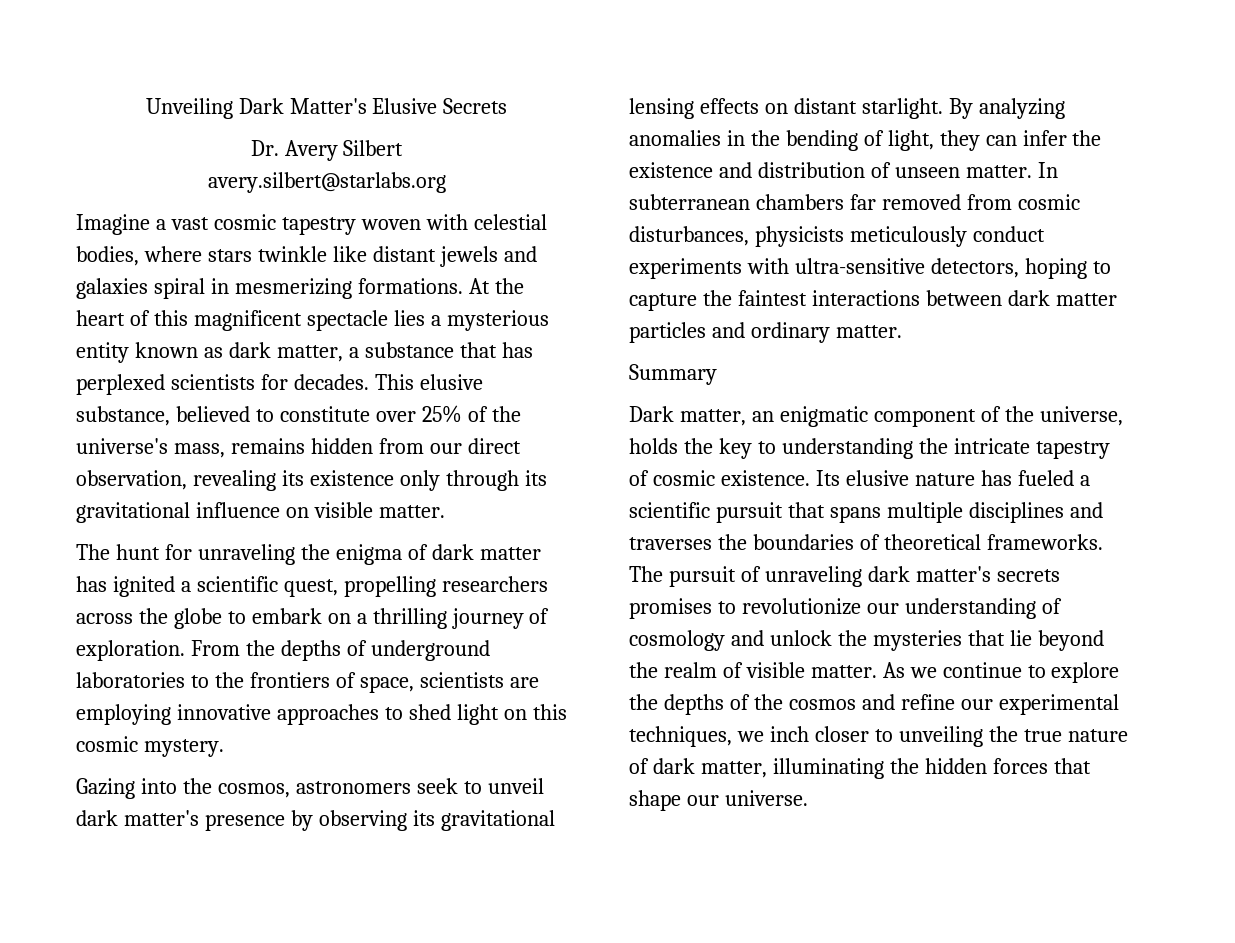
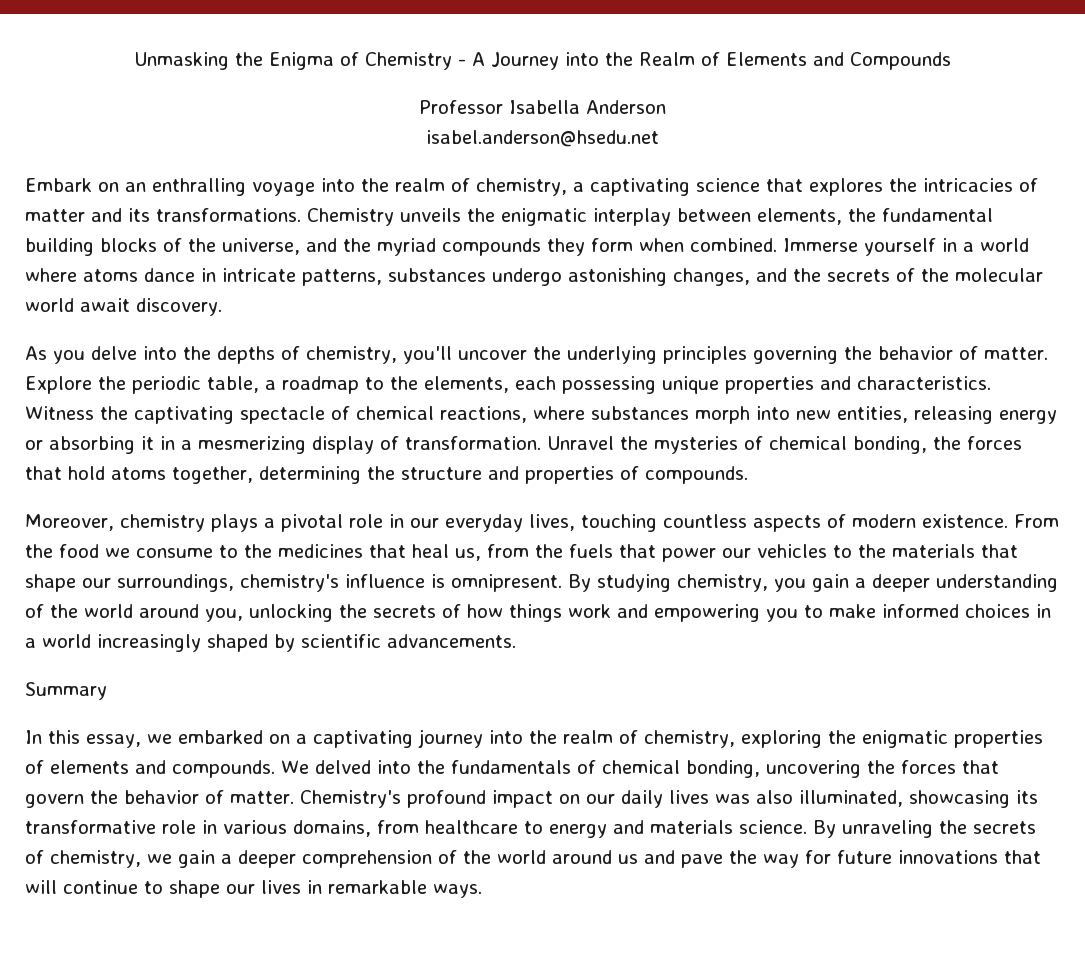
- Unveiling Dark Matter's Elusive Secrets
- Dr. Avery Silbert
- avery.silbert@starlabs.org
- Imagine a vast cosmic tapestry woven with celestial bodies, where stars twinkle like distant jewels and galaxies spiral in mesmerizing formations. At the heart of this magnificent spectacle lies a mysterious entity known as dark matter, a substance that has perplexed scientists for decades. This elusive substance, believed to constitute over 25% of the universe's mass, remains hidden from our direct observation, revealing its existence only through its gravitational influence on visible matter.
- The hunt for unraveling the enigma of dark matter has ignited a scientific quest, propelling researchers across the globe to embark on a thrilling journey of exploration. From the depths of underground laboratories to the frontiers of space, scientists are employing innovative approaches to shed light on this cosmic mystery.
- Gazing into the cosmos, astronomers seek to unveil dark matter's presence by observing its gravitational lensing effects on distant starlight. By analyzing anomalies in the bending of light, they can infer the existence and distribution of unseen matter. In subterranean chambers far removed from cosmic disturbances, physicists meticulously conduct experiments with ultra-sensitive detectors, hoping to capture the faintest interactions between dark matter particles and ordinary matter.
+ Unmasking the Enigma of Chemistry - A Journey into the Realm of Elements and Compounds
+ Professor Isabella Anderson
+ isabel.anderson@hsedu.net
+ Embark on an enthralling voyage into the realm of chemistry, a captivating science that explores the intricacies of matter and its transformations. Chemistry unveils the enigmatic interplay between elements, the fundamental building blocks of the universe, and the myriad compounds they form when combined. Immerse yourself in a world where atoms dance in intricate patterns, substances undergo astonishing changes, and the secrets of the molecular world await discovery.
+ As you delve into the depths of chemistry, you'll uncover the underlying principles governing the behavior of matter. Explore the periodic table, a roadmap to the elements, each possessing unique properties and characteristics. Witness the captivating spectacle of chemical reactions, where substances morph into new entities, releasing energy or absorbing it in a mesmerizing display of transformation. Unravel the mysteries of chemical bonding, the forces that hold atoms together, determining the structure and properties of compounds.
+ Moreover, chemistry plays a pivotal role in our everyday lives, touching countless aspects of modern existence. From the food we consume to the medicines that heal us, from the fuels that power our vehicles to the materials that shape our surroundings, chemistry's influence is omnipresent. By studying chemistry, you gain a deeper understanding of the world around you, unlocking the secrets of how things work and empowering you to make informed choices in a world increasingly shaped by scientific advancements.
  Summary
- Dark matter, an enigmatic component of the universe, holds the key to understanding the intricate tapestry of cosmic existence. Its elusive nature has fueled a scientific pursuit that spans multiple disciplines and traverses the boundaries of theoretical frameworks. The pursuit of unraveling dark matter's secrets promises to revolutionize our understanding of cosmology and unlock the mysteries that lie beyond the realm of visible matter. As we continue to explore the depths of the cosmos and refine our experimental techniques, we inch closer to unveiling the true nature of dark matter, illuminating the hidden forces that shape our universe.
+ In this essay, we embarked on a captivating journey into the realm of chemistry, exploring the enigmatic properties of elements and compounds. We delved into the fundamentals of chemical bonding, uncovering the forces that govern the behavior of matter. Chemistry's profound impact on our daily lives was also illuminated, showcasing its transformative role in various domains, from healthcare to energy and materials science. By unraveling the secrets of chemistry, we gain a deeper comprehension of the world around us and pave the way for future innovations that will continue to shape our lives in remarkable ways.

